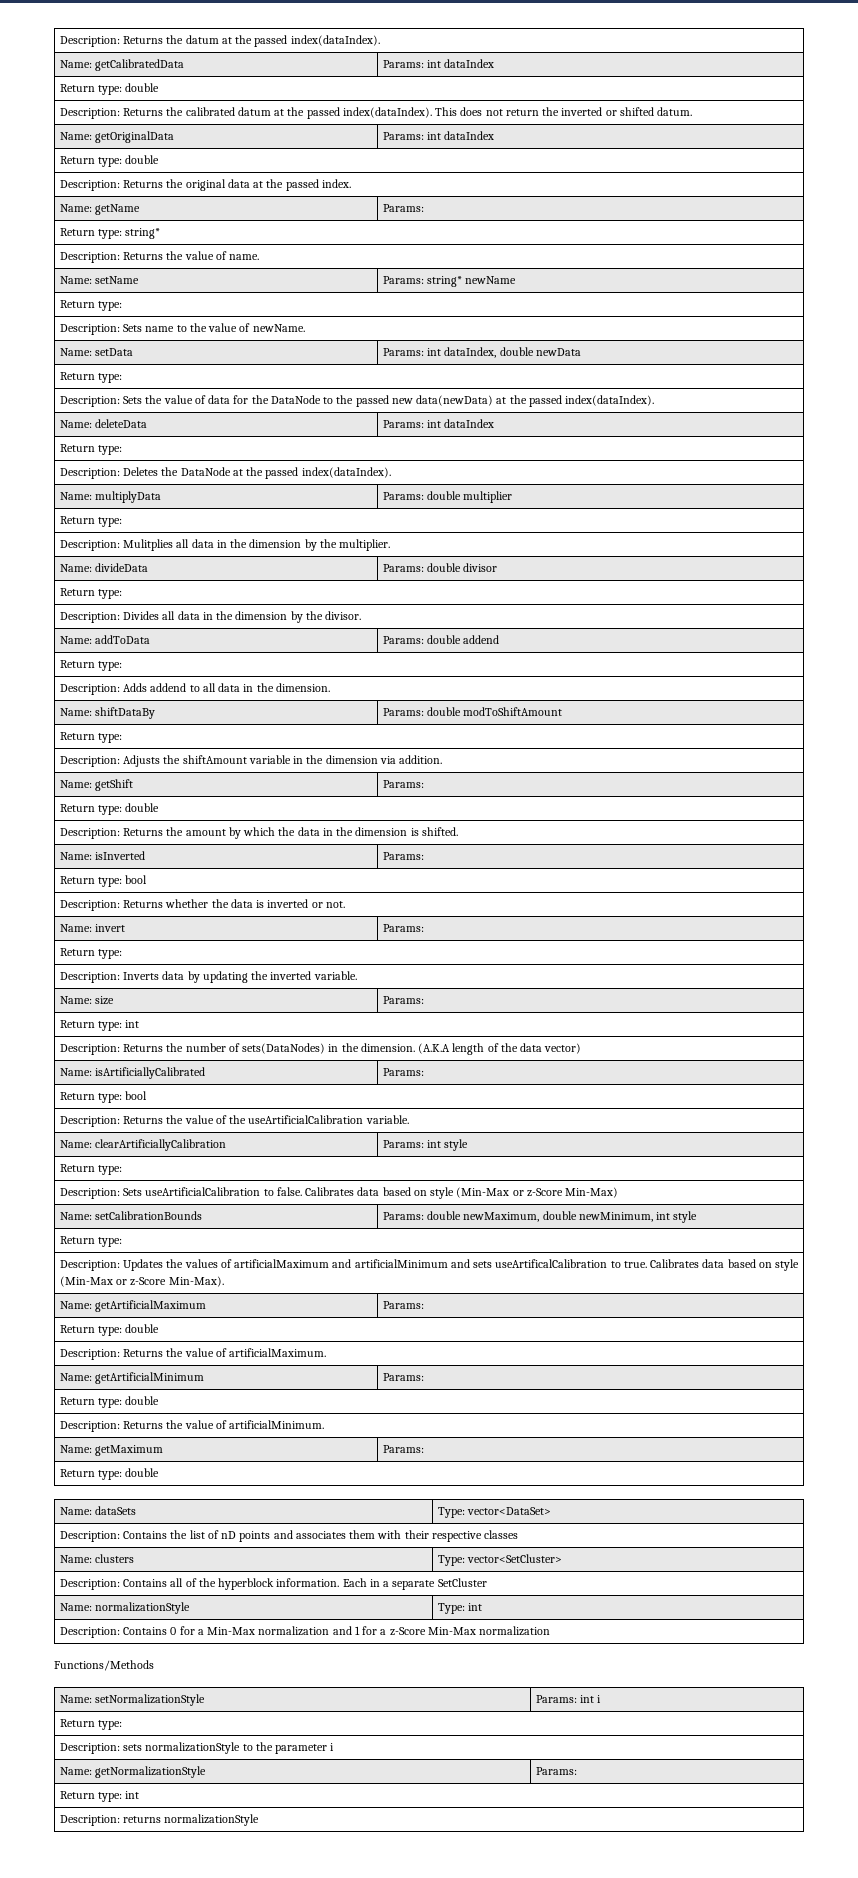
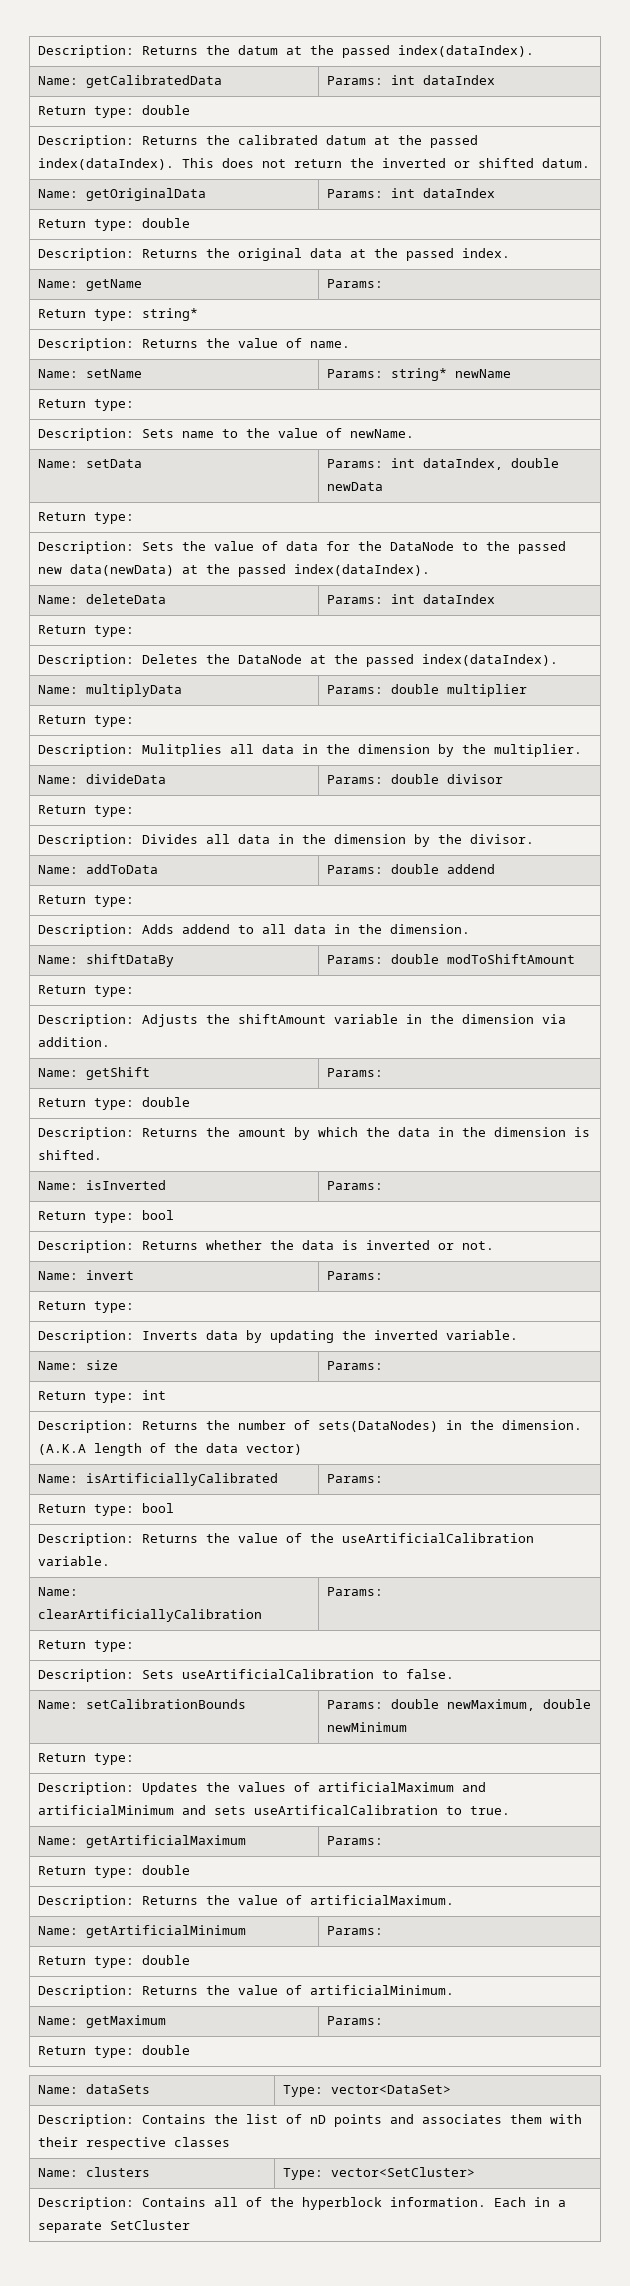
- Name: clearArtificiallyCalibration | Params: int style
+ Name: clearArtificiallyCalibration | Params:
- Description: Sets useArtificialCalibration to false. Calibrates data based on style (Min-Max or z-Score Min-Max)
+ Description: Sets useArtificialCalibration to false.
- Name: setCalibrationBounds | Params: double newMaximum, double newMinimum, int style
+ Name: setCalibrationBounds | Params: double newMaximum, double newMinimum
- Description: Updates the values of artificialMaximum and artificialMinimum and sets useArtificalCalibration to true. Calibrates data based on style (Min-Max or z-Score Min-Max).
+ Description: Updates the values of artificialMaximum and artificialMinimum and sets useArtificalCalibration to true.
- Name: normalizationStyle | Type: int
- Description: Contains 0 for a Min-Max normalization and 1 for a z-Score Min-Max normalization
- Functions/Methods
- Name: setNormalizationStyle | Params: int i
- Return type:
- Description: sets normalizationStyle to the parameter i
- Name: getNormalizationStyle | Params:
- Return type: int
- Description: returns normalizationStyle

